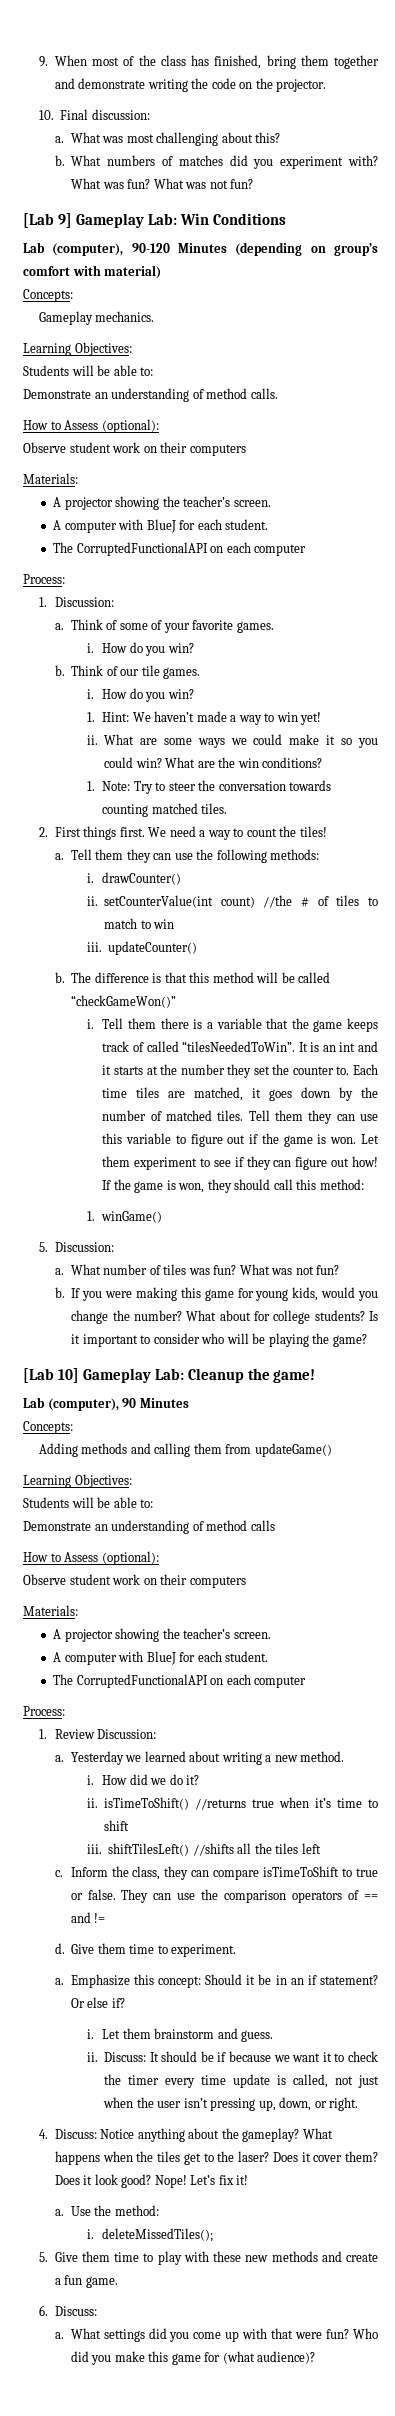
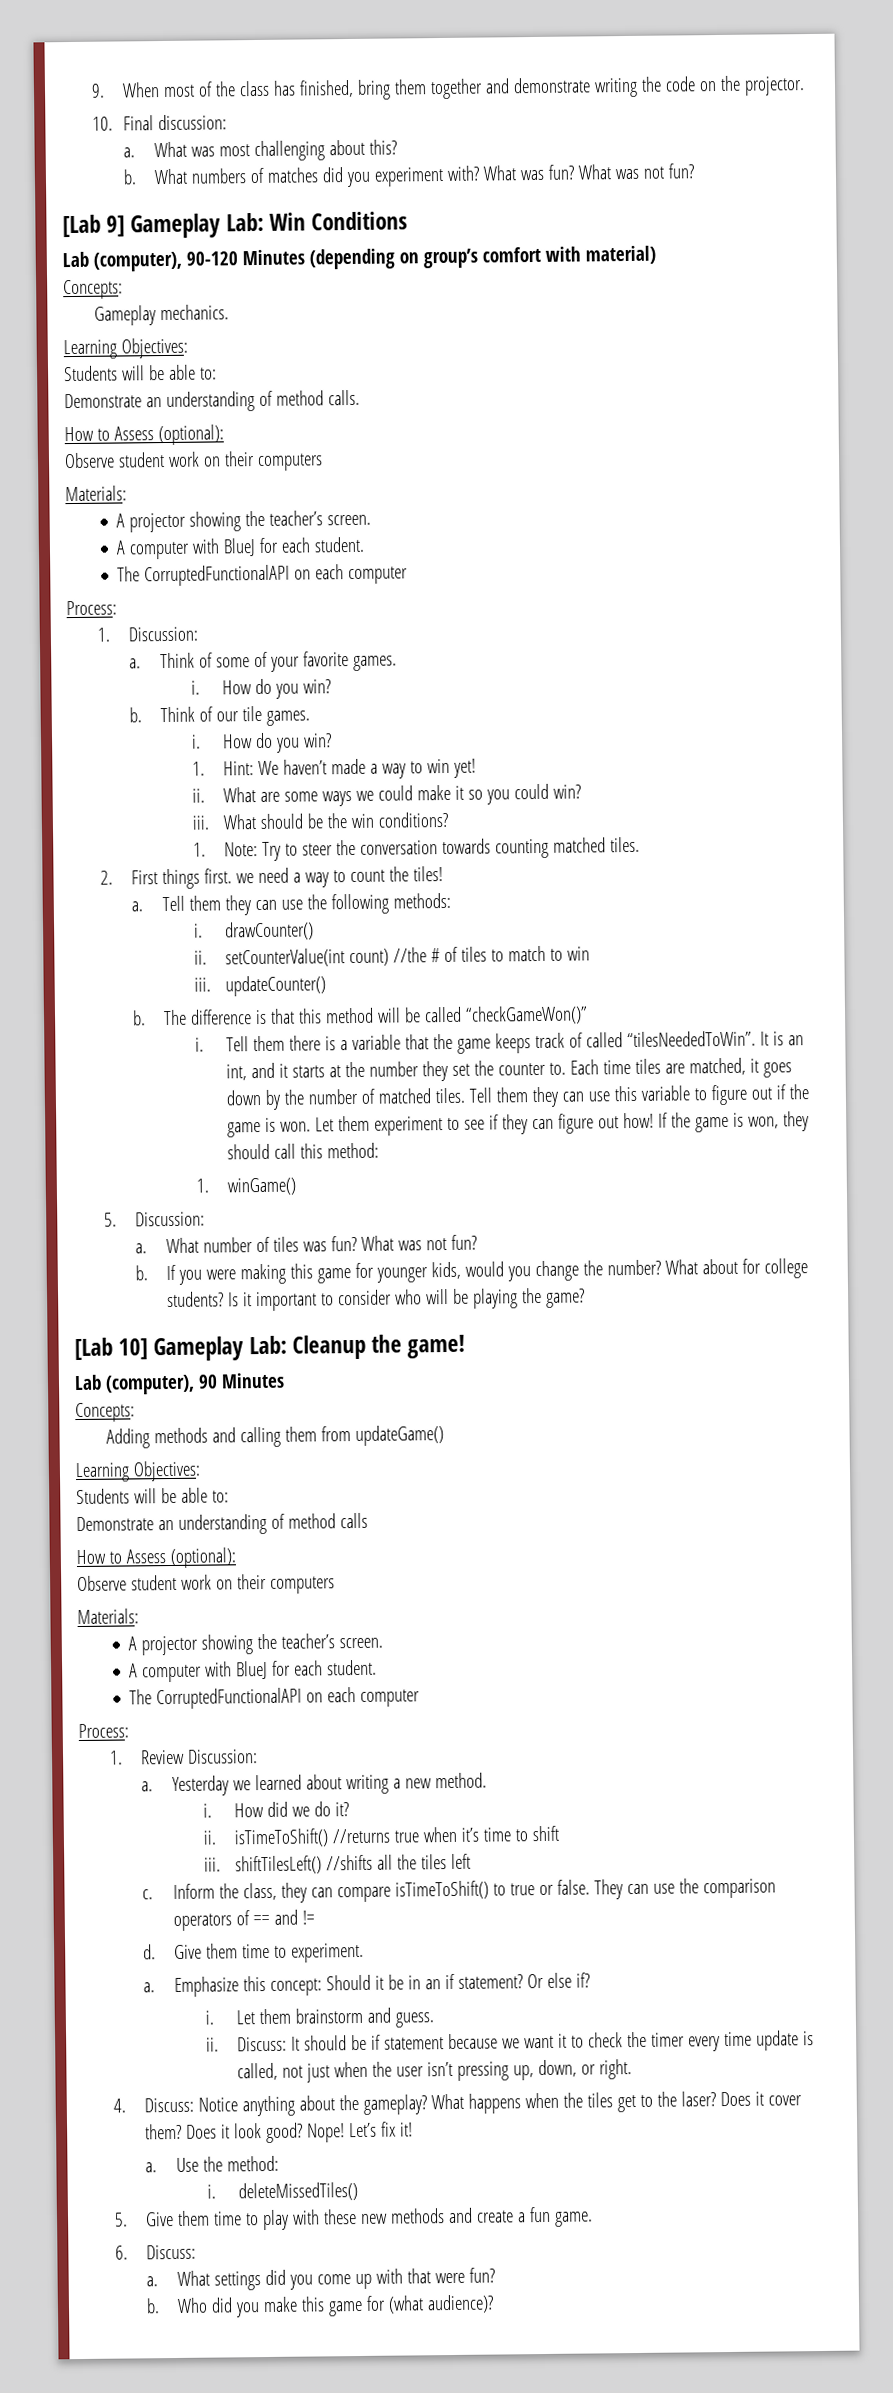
- What are some ways we could make it so you could win? What are the win conditions?
+ What are some ways we could make it so you could win?
+ iii. What should be the win conditions?
- 2. First things first. We need a way to count the tiles!
+ 2. First things first. we need a way to count the tiles!
- It is an int and it starts at the number they set the counter to.
+ It is an int, and it starts at the number they set the counter to.
- If you were making this game for young kids, would you change the number?
+ If you were making this game for younger kids, would you change the number?
- Inform the class, they can compare isTimeToShift to true or false.
+ Inform the class, they can compare isTimeToShift() to true or false.
- Discuss: It should be if because we want it to check the timer every time update is called, not just when the user isn’t pressing up, down, or right.
+ Discuss: It should be if statement because we want it to check the timer every time update is called, not just when the user isn’t pressing up, down, or right.
- i. deleteMissedTiles();
+ i. deleteMissedTiles()
- What settings did you come up with that were fun? Who did you make this game for (what audience)?
+ What settings did you come up with that were fun?
+ b. Who did you make this game for (what audience)?

